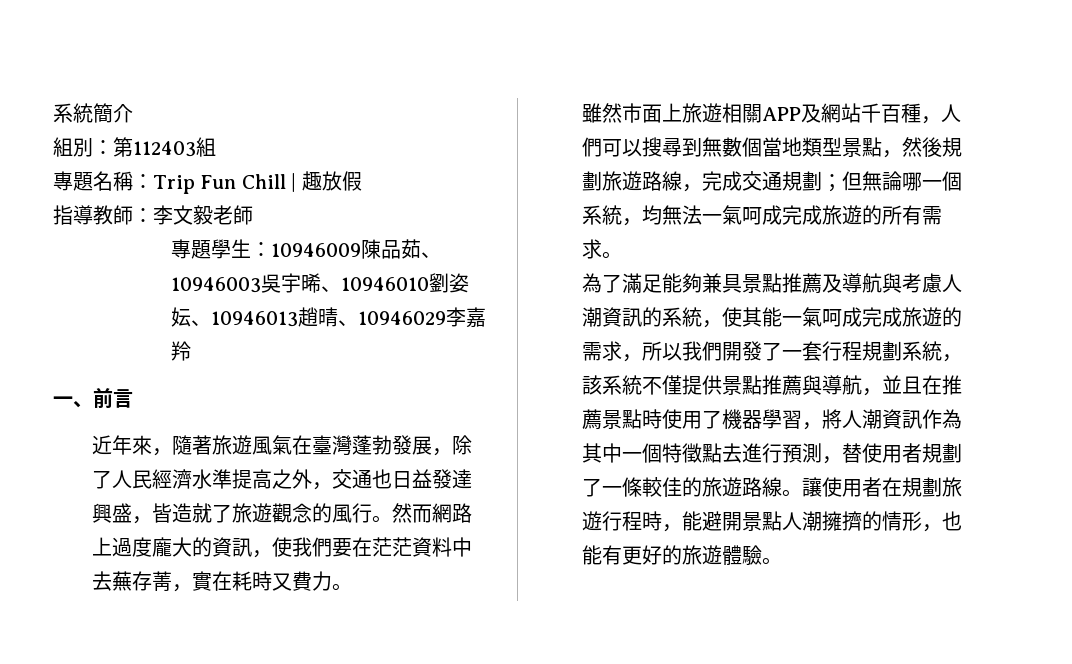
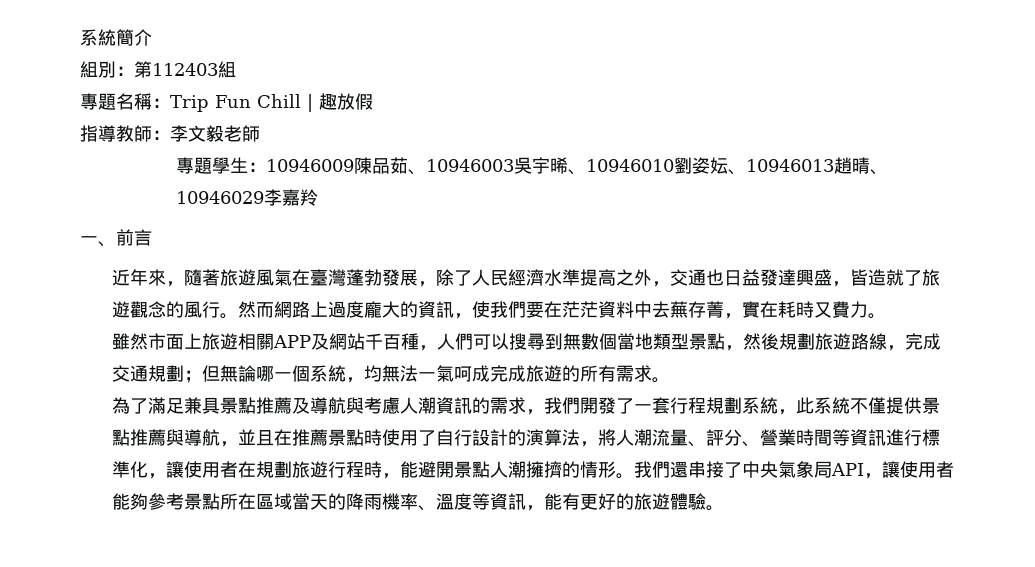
- 為了滿足能夠兼具景點推薦及導航與考慮人潮資訊的系統，使其能一氣呵成完成旅遊的需求，所以我們開發了一套行程規劃系統，該系統不僅提供景點推薦與導航，並且在推薦景點時使用了機器學習，將人潮資訊作為其中一個特徵點去進行預測，替使用者規劃了一條較佳的旅遊路線。讓使用者在規劃旅遊行程時，能避開景點人潮擁擠的情形，也能有更好的旅遊體驗。
+ 為了滿足兼具景點推薦及導航與考慮人潮資訊的需求，我們開發了一套行程規劃系統，此系統不僅提供景點推薦與導航，並且在推薦景點時使用了自行設計的演算法，將人潮流量、評分、營業時間等資訊進行標準化，讓使用者在規劃旅遊行程時，能避開景點人潮擁擠的情形。我們還串接了中央氣象局API，讓使用者能夠參考景點所在區域當天的降雨機率、溫度等資訊，能有更好的旅遊體驗。

